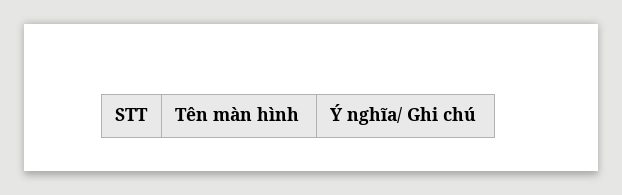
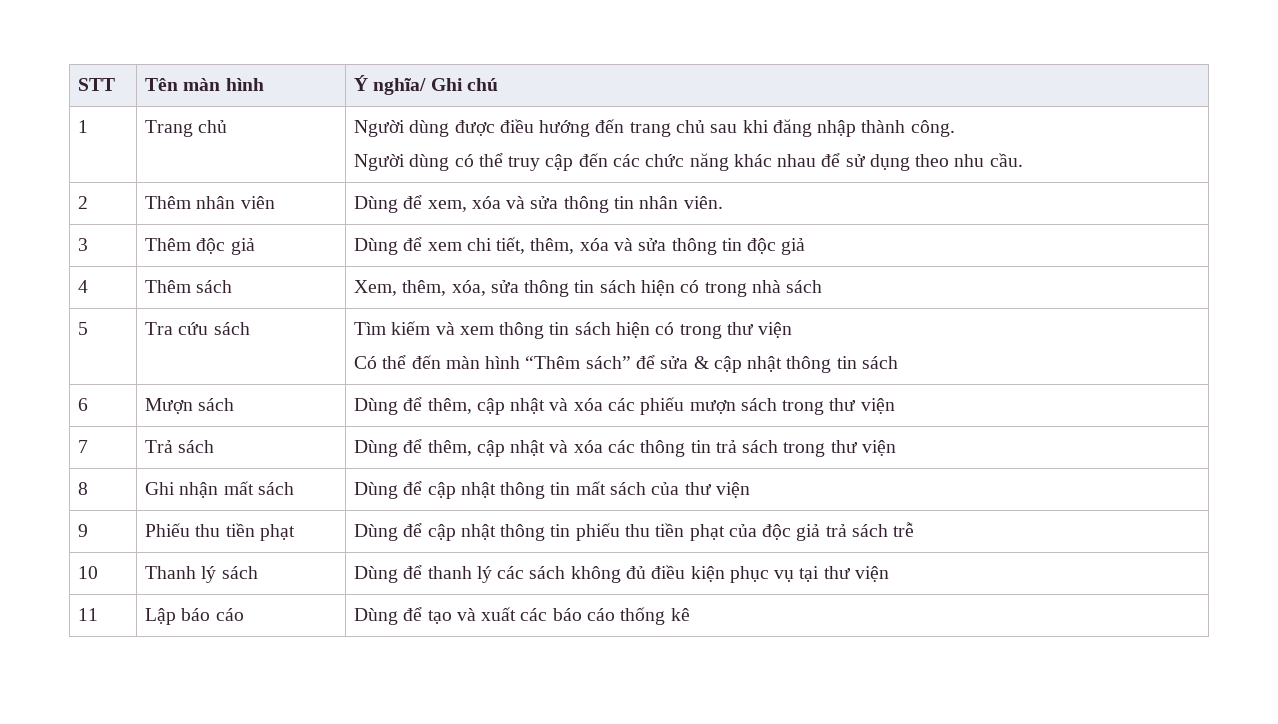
+ 1 | Trang chủ | Người dùng được điều hướng đến trang chủ sau khi đăng nhập thành công.
+ Người dùng có thể truy cập đến các chức năng khác nhau để sử dụng theo nhu cầu.
+ 2 | Thêm nhân viên | Dùng để xem, xóa và sửa thông tin nhân viên.
+ 3 | Thêm độc giả | Dùng để xem chi tiết, thêm, xóa và sửa thông tin độc giả
+ 4 | Thêm sách | Xem, thêm, xóa, sửa thông tin sách hiện có trong nhà sách
+ 5 | Tra cứu sách | Tìm kiếm và xem thông tin sách hiện có trong thư viện
+ Có thể đến màn hình “Thêm sách” để sửa & cập nhật thông tin sách
+ 6 | Mượn sách | Dùng để thêm, cập nhật và xóa các phiếu mượn sách trong thư viện
+ 7 | Trả sách | Dùng để thêm, cập nhật và xóa các thông tin trả sách trong thư viện
+ 8 | Ghi nhận mất sách | Dùng để cập nhật thông tin mất sách của thư viện
+ 9 | Phiếu thu tiền phạt | Dùng để cập nhật thông tin phiếu thu tiền phạt của độc giả trả sách trễ
+ 10 | Thanh lý sách | Dùng để thanh lý các sách không đủ điều kiện phục vụ tại thư viện
+ 11 | Lập báo cáo | Dùng để tạo và xuất các báo cáo thống kê

